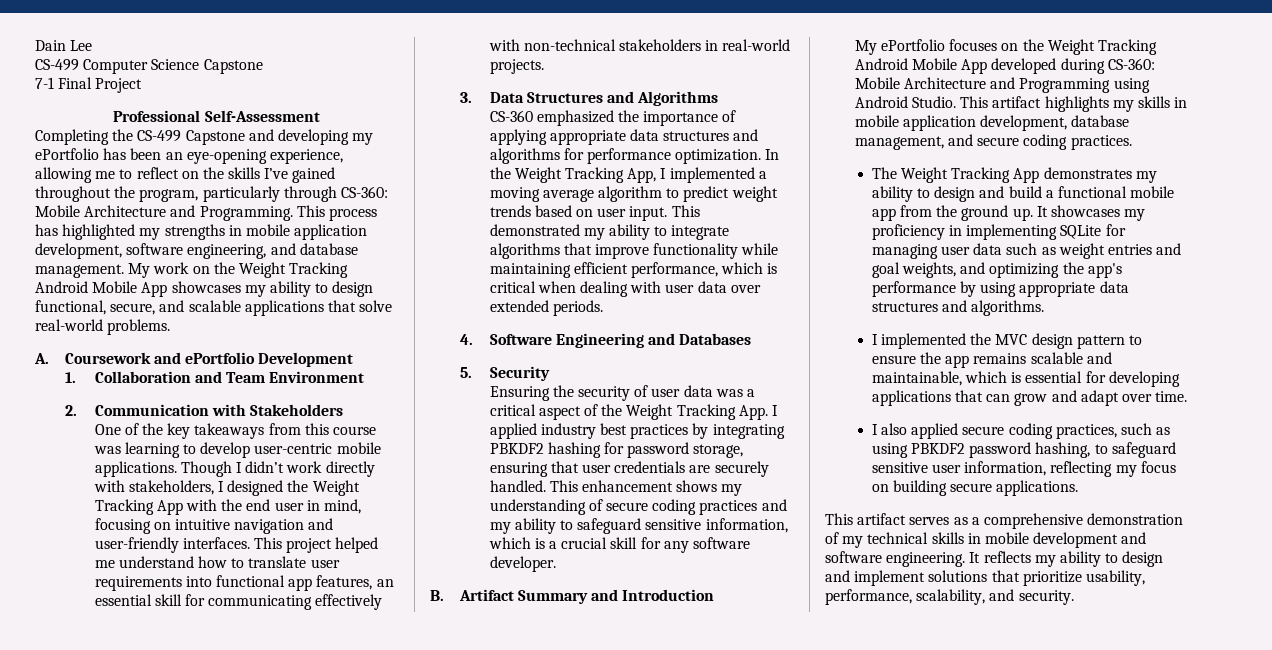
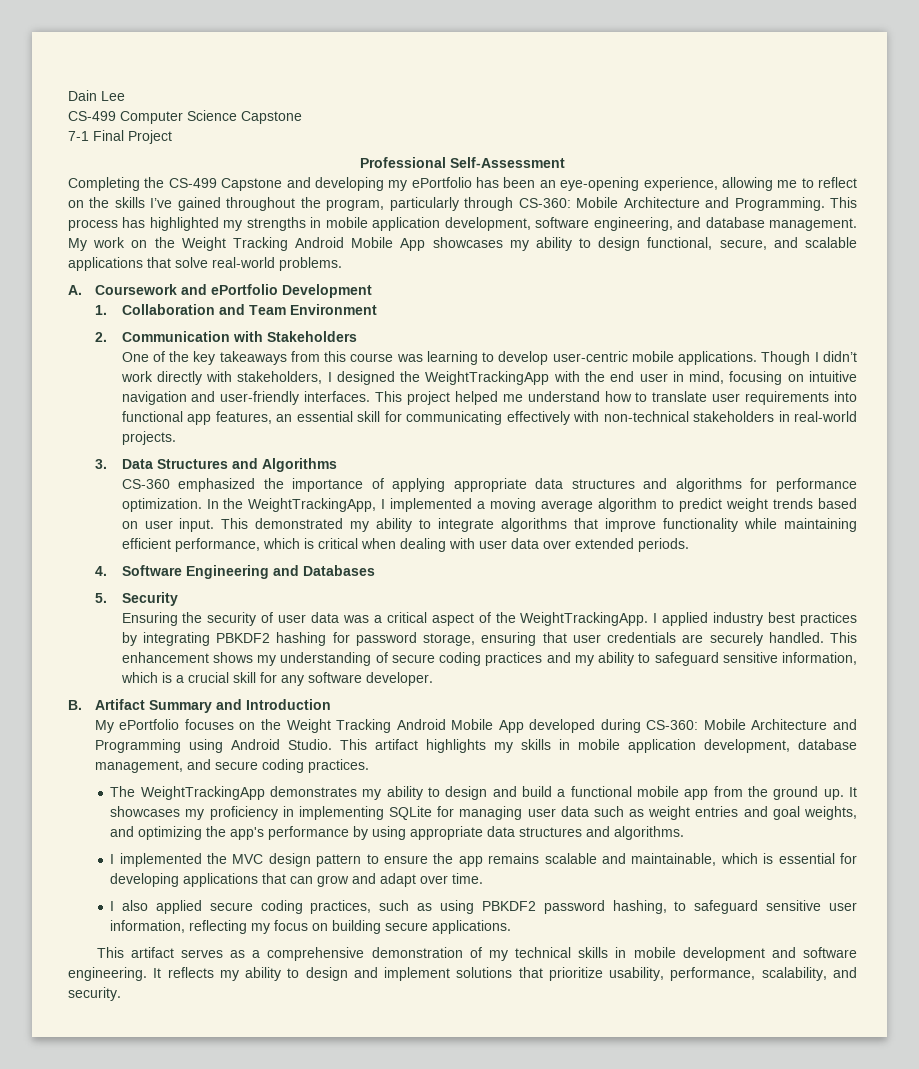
- Though I didn’t work directly with stakeholders, I designed the Weight Tracking App with the end user in mind, focusing on intuitive navigation and user-friendly interfaces.
+ Though I didn’t work directly with stakeholders, I designed the WeightTrackingApp with the end user in mind, focusing on intuitive navigation and user-friendly interfaces.
- In the Weight Tracking App, I implemented a moving average algorithm to predict weight trends based on user input.
+ In the WeightTrackingApp, I implemented a moving average algorithm to predict weight trends based on user input.
- Ensuring the security of user data was a critical aspect of the Weight Tracking App. I applied industry best practices by integrating PBKDF2 hashing for password storage, ensuring that user credentials are securely handled.
+ Ensuring the security of user data was a critical aspect of the WeightTrackingApp. I applied industry best practices by integrating PBKDF2 hashing for password storage, ensuring that user credentials are securely handled.
- The Weight Tracking App demonstrates my ability to design and build a functional mobile app from the ground up.
+ The WeightTrackingApp demonstrates my ability to design and build a functional mobile app from the ground up.

